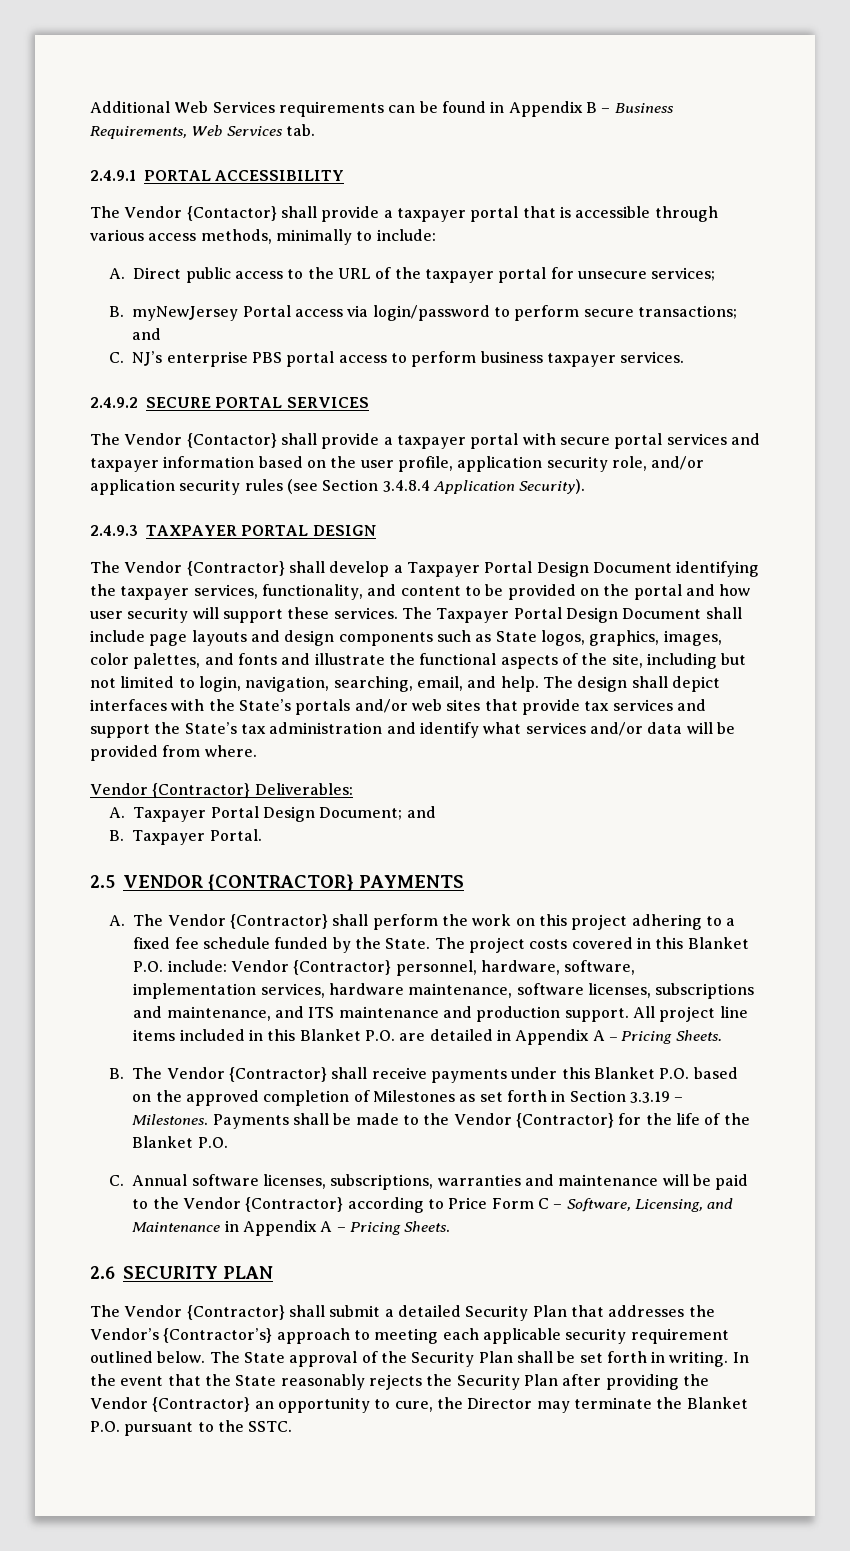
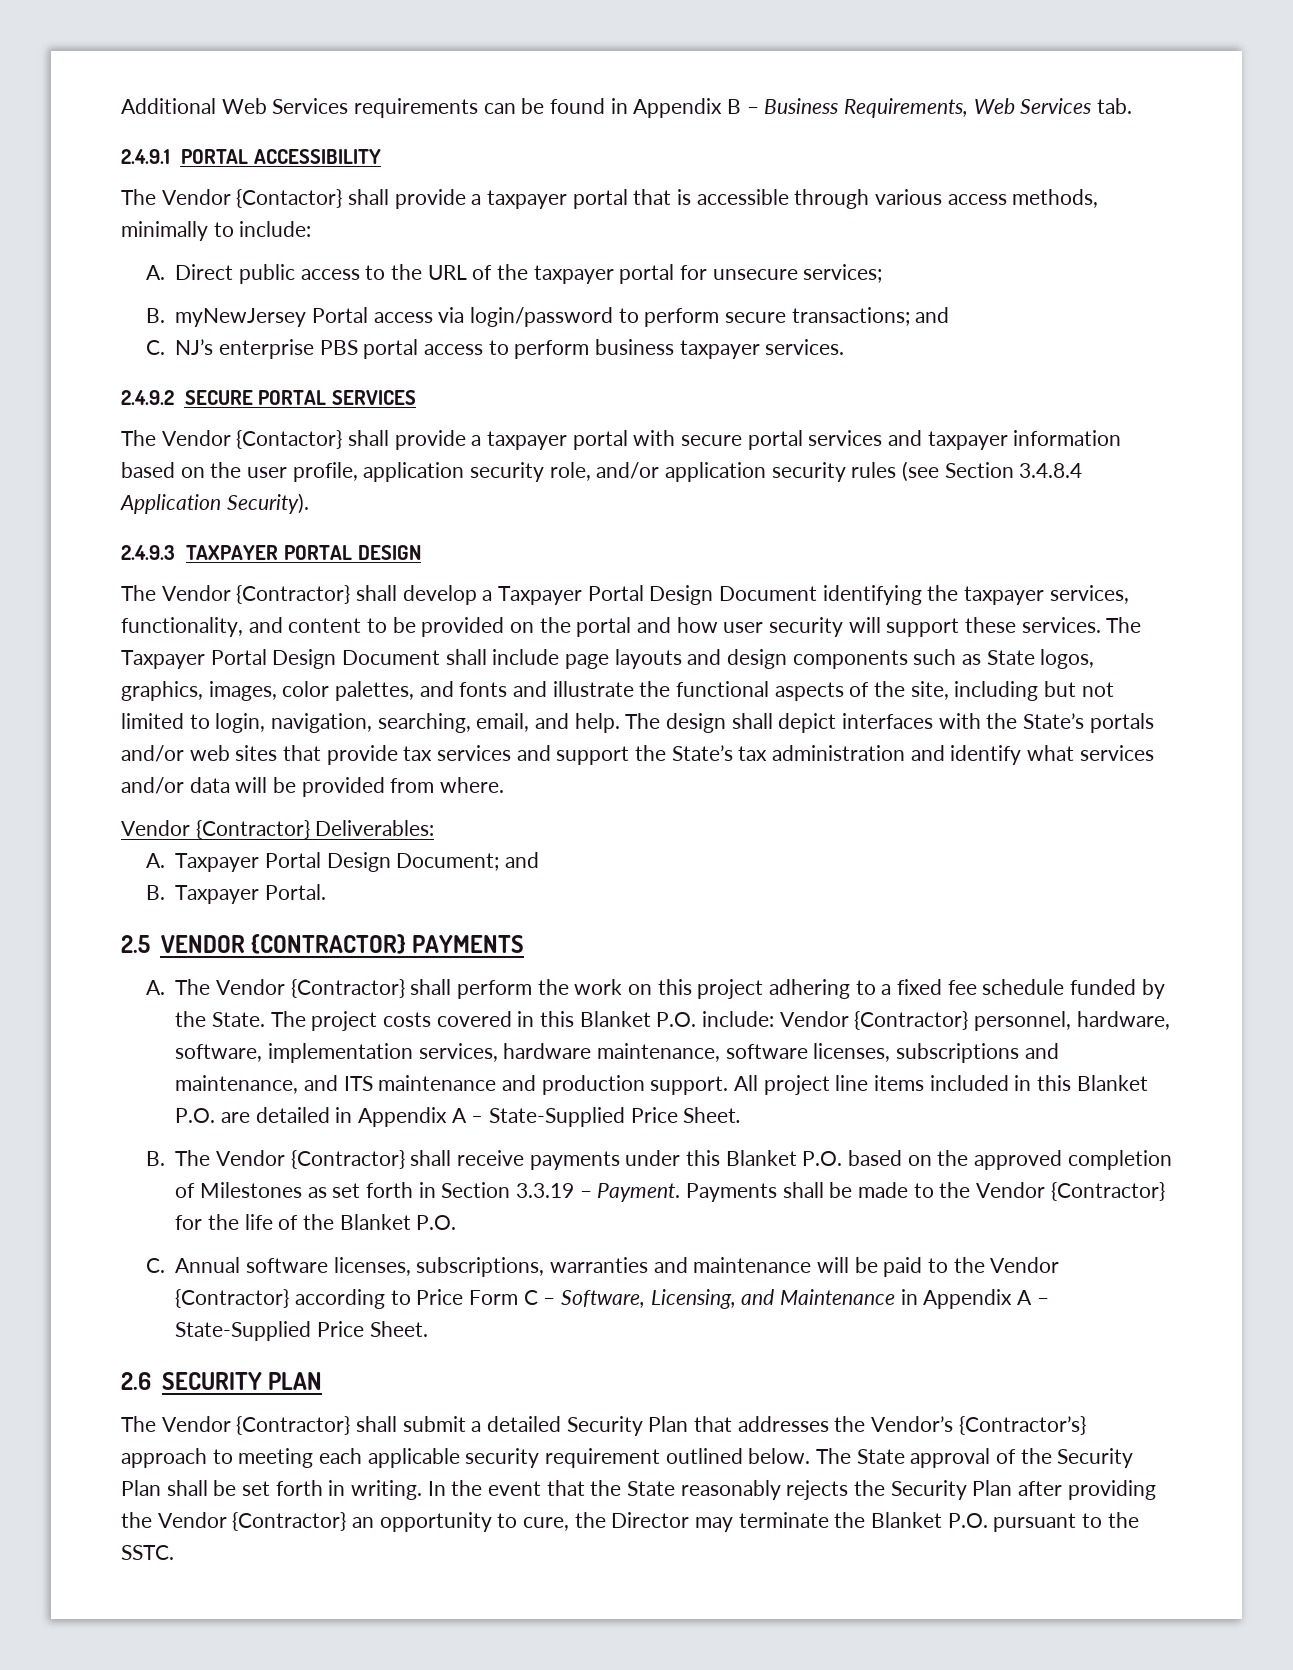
- All project line items included in this Blanket P.O. are detailed in Appendix A – Pricing Sheets.
+ All project line items included in this Blanket P.O. are detailed in Appendix A – State-Supplied Price Sheet.
- B. The Vendor {Contractor} shall receive payments under this Blanket P.O. based on the approved completion of Milestones as set forth in Section 3.3.19 – Milestones.
+ B. The Vendor {Contractor} shall receive payments under this Blanket P.O. based on the approved completion of Milestones as set forth in Section 3.3.19 – Payment.
- C. Annual software licenses, subscriptions, warranties and maintenance will be paid to the Vendor {Contractor} according to Price Form C – Software, Licensing, and Maintenance in Appendix A – Pricing Sheets.
+ C. Annual software licenses, subscriptions, warranties and maintenance will be paid to the Vendor {Contractor} according to Price Form C – Software, Licensing, and Maintenance in Appendix A – State-Supplied Price Sheet.

